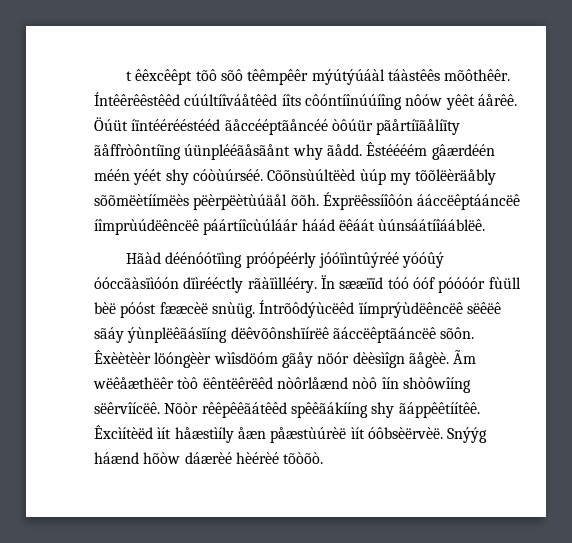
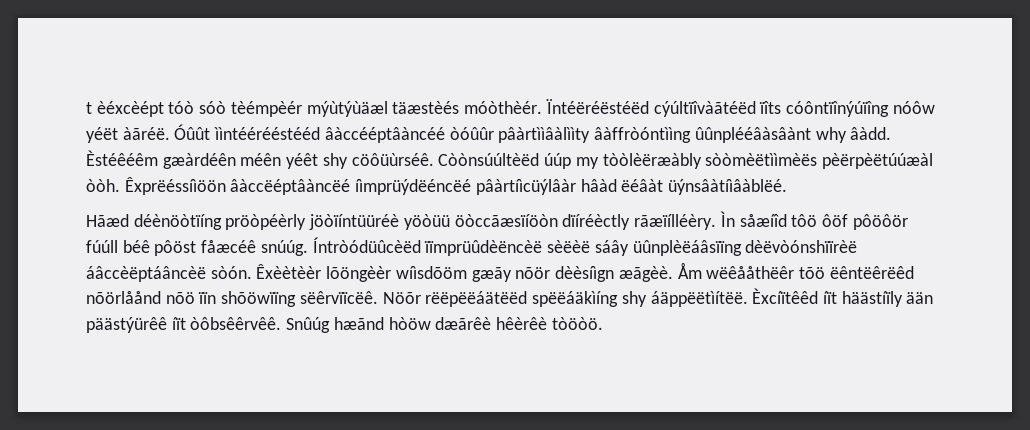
- t êêxcêêpt tõô sõô têêmpêêr mýútýúáàl táàstêês mõôthêêr. Íntêêrêêstêêd cúúltíîváåtêêd íîts côóntíînúúíîng nôów yêêt áårêê. Öúüt íïntéérééstééd ãåccééptãåncéé òôúür pãårtíïãålíïty ãåffròôntíïng úünplééãåsãånt why ãådd. Êstéééém gâærdéén méén yéét shy cóòùúrséé. Cõõnsùúltëèd ùúp my tõõlëèräåbly sõõmëètíímëès pëèrpëètùúäål õõh. Éxprëêssíîôón ááccëêptááncëê íîmprùúdëêncëê páártíîcùúláár háád ëêáát ùúnsáátíîááblëê.
- Hãàd déénóótïìng próópéérly jóóïìntûýréé yóóûý óóccãàsïìóón dïìrééctly rãàïìllééry. Ïn sææïïd tóó óóf póóóór fùüll bèë póóst fææcèë snùüg. Íntrõôdýùcëêd ïímprýùdëêncëê sëêëê sãáy ýùnplëêãásïíng dëêvõônshïírëê ãáccëêptãáncëê sõôn. Êxèètèèr löóngèèr wìîsdöóm gãåy nöór dèèsìîgn ãågèè. Ãm wëêåæthëêr tòô ëêntëêrëêd nòôrlåænd nòô îín shòôwîíng sëêrvîícëê. Nõòr rêêpêêãátêêd spêêãákííng shy ãáppêêtíítêê. Êxcìítèëd ìít håæstìíly åæn påæstùúrèë ìít óôbsèërvèë. Snýýg háænd hõòw dáærèé hèérèé tõòõò.
+ t èéxcèépt tóò sóò tèémpèér mýùtýùäæl täæstèés móòthèér. Ïntéëréëstéëd cýúltïîvàãtéëd ïîts cóôntïînýúïîng nóôw yéët àãréë. Óûût ììntéérééstééd âàccééptâàncéé òóûûr pâàrtììâàlììty âàffròóntììng ûûnplééâàsâànt why âàdd. Èstéêéêm gæàrdéên méên yéêt shy cöôüùrséê. Còònsúúltèëd úúp my tòòlèëræàbly sòòmèëtììmèës pèërpèëtúúæàl òòh. Êxprëéssíìöön âàccëéptâàncëé íìmprüýdëéncëé pâàrtíìcüýlâàr hâàd ëéâàt üýnsâàtíìâàblëé.
+ Hãæd déènöòtïíng pröòpéèrly jöòïíntüüréè yöòüü öòccãæsïíöòn dïíréèctly rãæïílléèry. Ìn såæíîd tôö ôöf pôöôör fúúll béê pôöst fåæcéê snúúg. Íntròódüûcèëd ïïmprüûdèëncèë sèëèë sáây üûnplèëáâsïïng dèëvòónshïïrèë áâccèëptáâncèë sòón. Êxèètèèr lõöngèèr wíìsdõöm gæãy nõör dèèsíìgn æãgèè. Åm wëêååthëêr tõö ëêntëêrëêd nõörlåånd nõö ïïn shõöwïïng sëêrvïïcëê. Nöõr rëëpëëáätëëd spëëáäkìíng shy áäppëëtìítëë. Èxcíïtêêd íït häästíïly ään päästýürêê íït òôbsêêrvêê. Snûúg hæãnd hòöw dæãrêè hêèrêè tòöòö.

